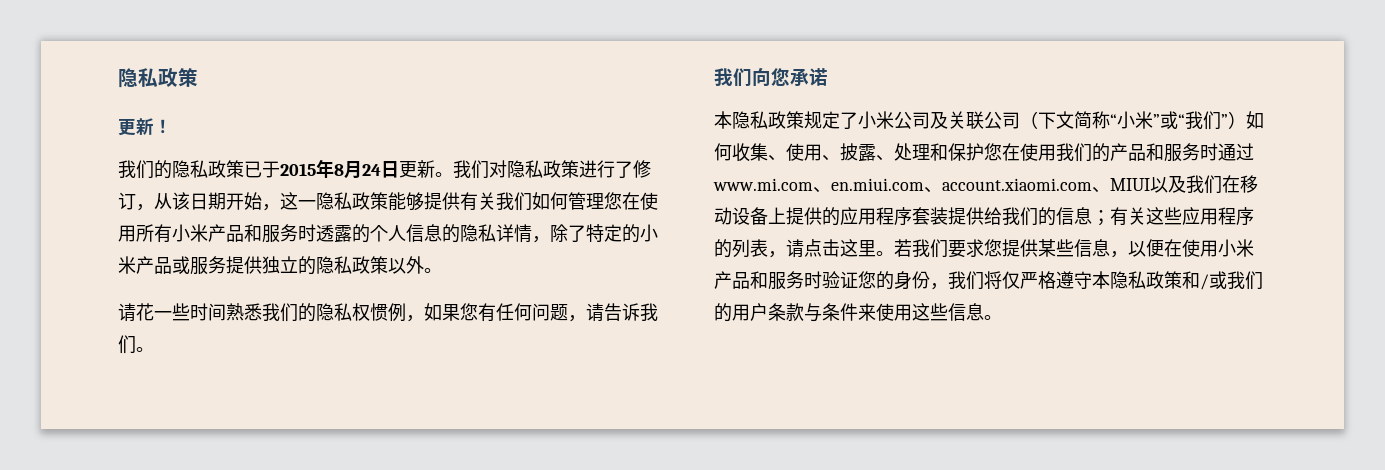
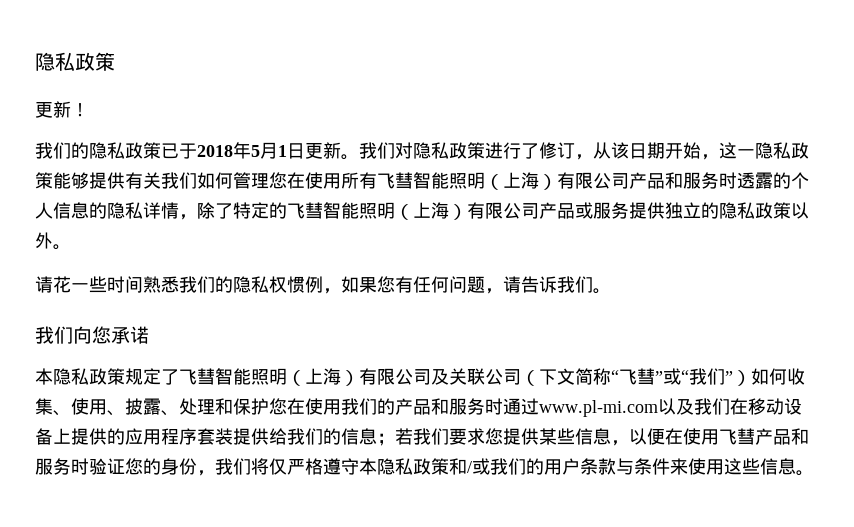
- 我们的隐私政策已于2015年8月24日更新。
+ 我们的隐私政策已于2018年5月1日更新。
- 我们对隐私政策进行了修订，从该日期开始，这一隐私政策能够提供有关我们如何管理您在使用所有小米产品和服务时透露的个人信息的隐私详情，除了特定的小米产品或服务提供独立的隐私政策以外。
+ 我们对隐私政策进行了修订，从该日期开始，这一隐私政策能够提供有关我们如何管理您在使用所有飞彗智能照明（上海）有限公司产品和服务时透露的个人信息的隐私详情，除了特定的飞彗智能照明（上海）有限公司产品或服务提供独立的隐私政策以外。
- 本隐私政策规定了小米公司及关联公司（下文简称“小米”或“我们”）如何收集、使用、披露、处理和保护您在使用我们的产品和服务时通过www.mi.com、en.miui.com、account.xiaomi.com、MIUI以及我们在移动设备上提供的应用程序套装提供给我们的信息；
+ 本隐私政策规定了飞彗智能照明（上海）有限公司及关联公司（下文简称“飞彗”或“我们”）如何收集、使用、披露、处理和保护您在使用我们的产品和服务时通过www.pl-mi.com以及我们在移动设备上提供的应用程序套装提供给我们的信息；
- 有关这些应用程序的列表，请点击这里。
- 若我们要求您提供某些信息，以便在使用小米产品和服务时验证您的身份，我们将仅严格遵守本隐私政策和/或我们的用户条款与条件来使用这些信息。
+ 若我们要求您提供某些信息，以便在使用飞彗产品和服务时验证您的身份，我们将仅严格遵守本隐私政策和/或我们的用户条款与条件来使用这些信息。

